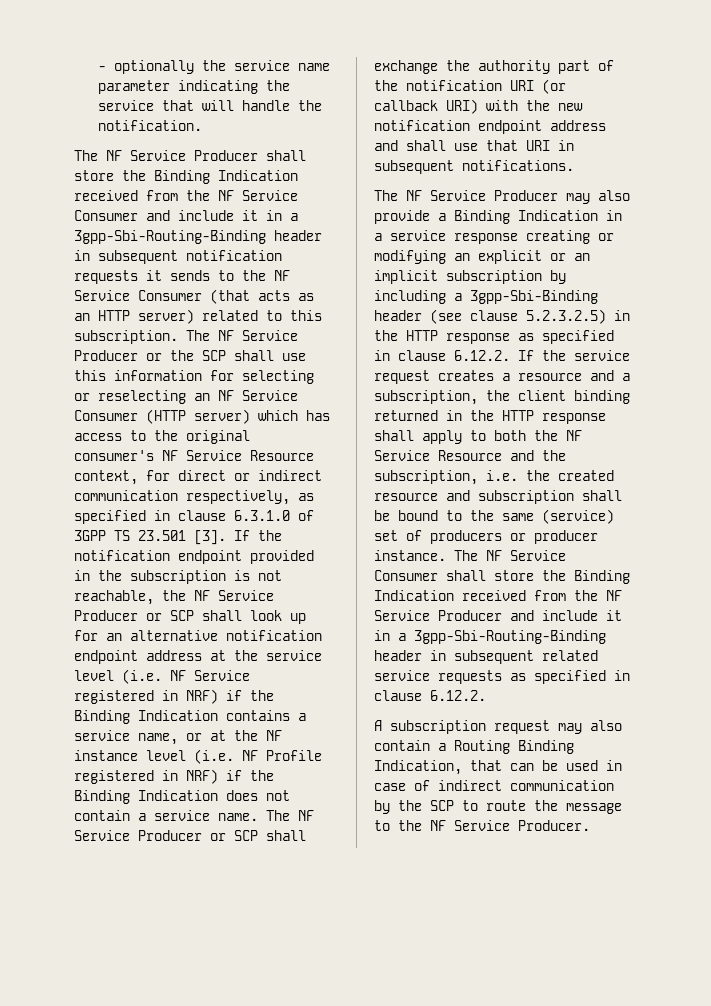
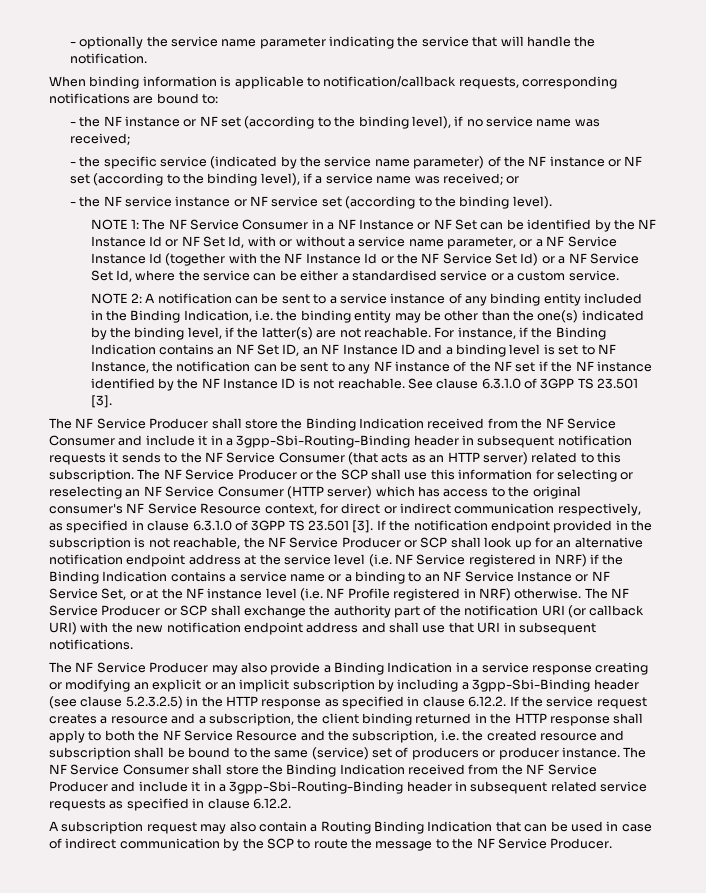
+ When binding information is applicable to notification/callback requests, corresponding notifications are bound to:
+ - the NF instance or NF set (according to the binding level), if no service name was received;
+ - the specific service (indicated by the service name parameter) of the NF instance or NF set (according to the binding level), if a service name was received; or
+ - the NF service instance or NF service set (according to the binding level).
+ NOTE 1: The NF Service Consumer in a NF Instance or NF Set can be identified by the NF Instance Id or NF Set Id, with or without a service name parameter, or a NF Service Instance Id (together with the NF Instance Id or the NF Service Set Id) or a NF Service Set Id, where the service can be either a standardised service or a custom service.
+ NOTE 2: A notification can be sent to a service instance of any binding entity included in the Binding Indication, i.e. the binding entity may be other than the one(s) indicated by the binding level, if the latter(s) are not reachable. For instance, if the Binding Indication contains an NF Set ID, an NF Instance ID and a binding level is set to NF Instance, the notification can be sent to any NF instance of the NF set if the NF instance identified by the NF Instance ID is not reachable. See clause 6.3.1.0 of 3GPP TS 23.501 [3].
- If the notification endpoint provided in the subscription is not reachable, the NF Service Producer or SCP shall look up for an alternative notification endpoint address at the service level (i.e. NF Service registered in NRF) if the Binding Indication contains a service name, or at the NF instance level (i.e. NF Profile registered in NRF) if the Binding Indication does not contain a service name.
+ If the notification endpoint provided in the subscription is not reachable, the NF Service Producer or SCP shall look up for an alternative notification endpoint address at the service level (i.e. NF Service registered in NRF) if the Binding Indication contains a service name or a binding to an NF Service Instance or NF Service Set, or at the NF instance level (i.e. NF Profile registered in NRF) otherwise.
- A subscription request may also contain a Routing Binding Indication, that can be used in case of indirect communication by the SCP to route the message to the NF Service Producer.
+ A subscription request may also contain a Routing Binding Indication that can be used in case of indirect communication by the SCP to route the message to the NF Service Producer.

